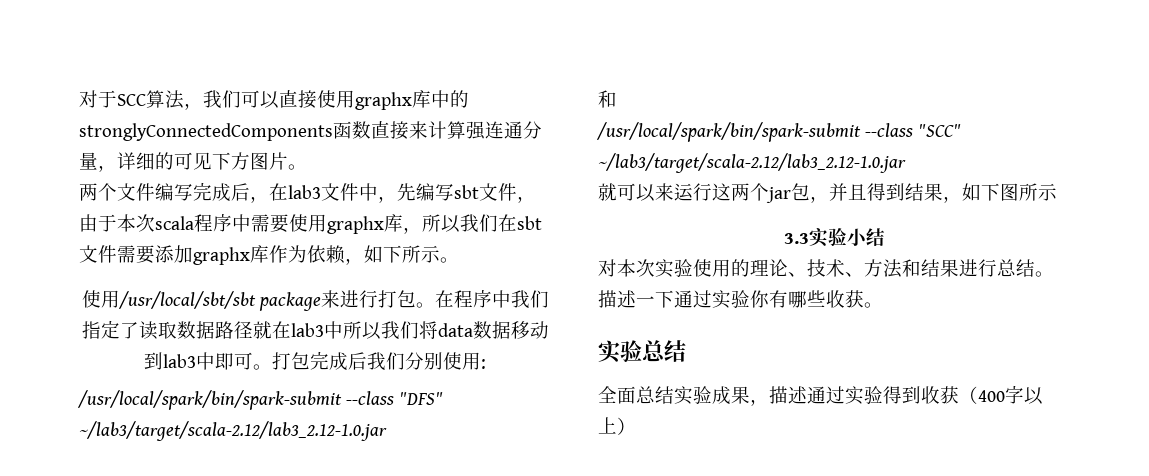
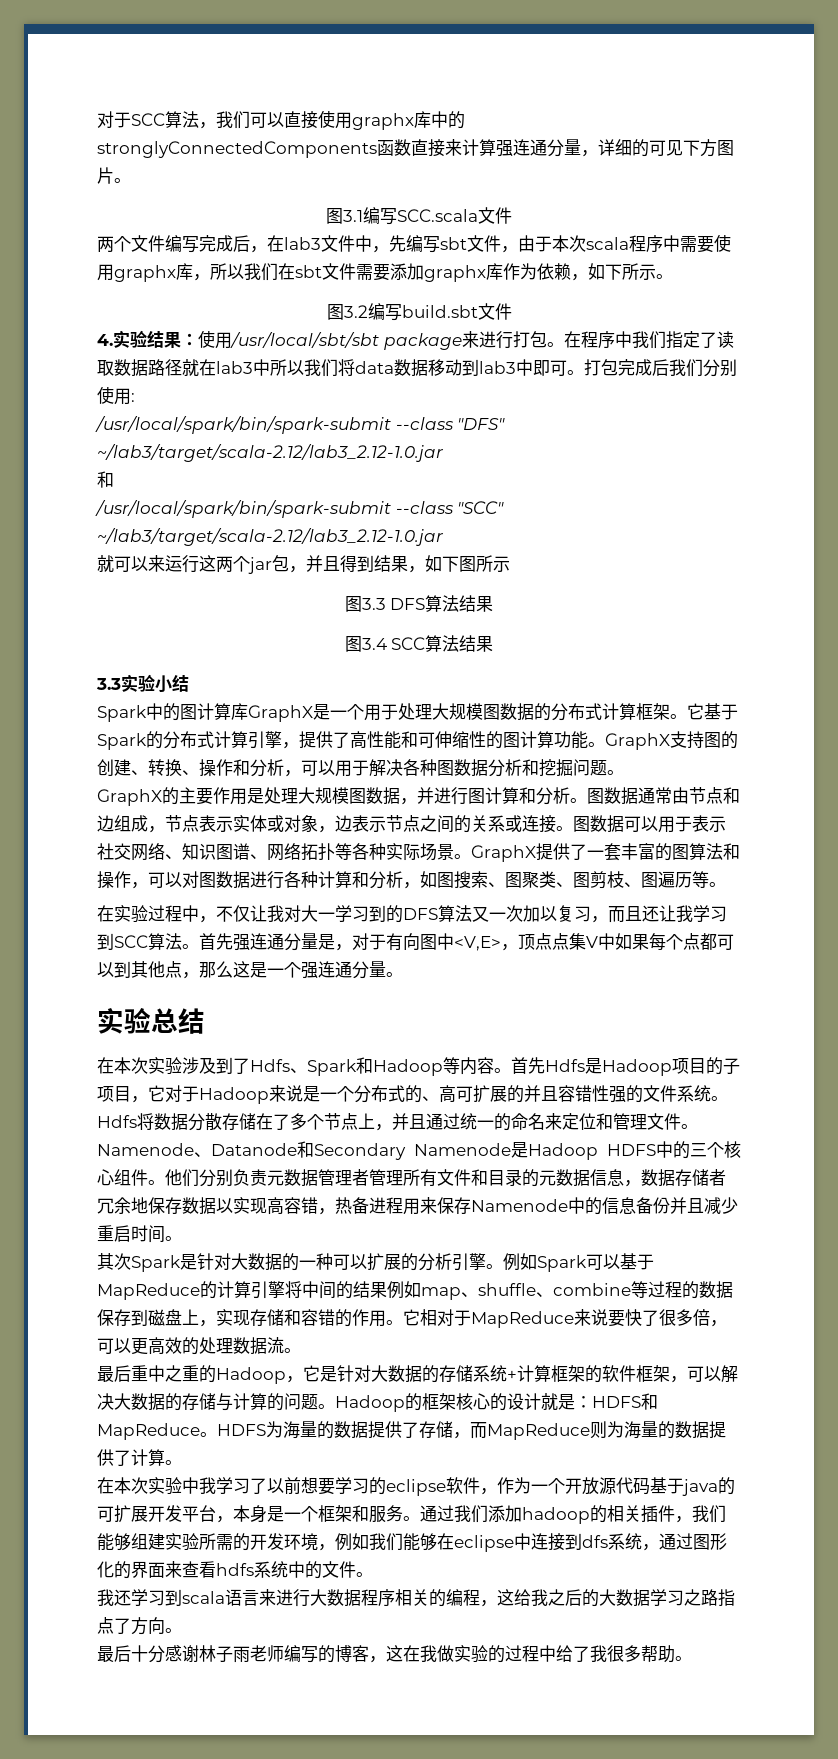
+ 图3.1编写SCC.scala文件
- 使用/usr/local/sbt/sbt package来进行打包。
+ 图3.2编写build.sbt文件
+ 4.实验结果：使用/usr/local/sbt/sbt package来进行打包。
+ 图3.3 DFS算法结果
+ 图3.4 SCC算法结果
  3.3实验小结
- 对本次实验使用的理论、技术、方法和结果进行总结。描述一下通过实验你有哪些收获。
+ Spark中的图计算库GraphX是一个用于处理大规模图数据的分布式计算框架。它基于Spark的分布式计算引擎，提供了高性能和可伸缩性的图计算功能。GraphX支持图的创建、转换、操作和分析，可以用于解决各种图数据分析和挖掘问题。
+ GraphX的主要作用是处理大规模图数据，并进行图计算和分析。图数据通常由节点和边组成，节点表示实体或对象，边表示节点之间的关系或连接。图数据可以用于表示社交网络、知识图谱、网络拓扑等各种实际场景。GraphX提供了一套丰富的图算法和操作，可以对图数据进行各种计算和分析，如图搜索、图聚类、图剪枝、图遍历等。
+ 在实验过程中，不仅让我对大一学习到的DFS算法又一次加以复习，而且还让我学习到SCC算法。首先强连通分量是，对于有向图中<V,E>，顶点点集V中如果每个点都可以到其他点，那么这是一个强连通分量。
  实验总结
- 全面总结实验成果，描述通过实验得到收获（400字以上）
+ 在本次实验涉及到了Hdfs、Spark和Hadoop等内容。首先Hdfs是Hadoop项目的子项目，它对于Hadoop来说是一个分布式的、高可扩展的并且容错性强的文件系统。Hdfs将数据分散存储在了多个节点上，并且通过统一的命名来定位和管理文件。Namenode、Datanode和Secondary Namenode是Hadoop HDFS中的三个核心组件。他们分别负责元数据管理者管理所有文件和目录的元数据信息，数据存储者冗余地保存数据以实现高容错，热备进程用来保存Namenode中的信息备份并且减少重启时间。
+ 其次Spark是针对大数据的一种可以扩展的分析引擎。例如Spark可以基于MapReduce的计算引擎将中间的结果例如map、shuffle、combine等过程的数据保存到磁盘上，实现存储和容错的作用。它相对于MapReduce来说要快了很多倍，可以更高效的处理数据流。
+ 最后重中之重的Hadoop，它是针对大数据的存储系统+计算框架的软件框架，可以解决大数据的存储与计算的问题。Hadoop的框架核心的设计就是：HDFS和MapReduce。HDFS为海量的数据提供了存储，而MapReduce则为海量的数据提供了计算。
+ 在本次实验中我学习了以前想要学习的eclipse软件，作为一个开放源代码基于java的可扩展开发平台，本身是一个框架和服务。通过我们添加hadoop的相关插件，我们能够组建实验所需的开发环境，例如我们能够在eclipse中连接到dfs系统，通过图形化的界面来查看hdfs系统中的文件。
+ 我还学习到scala语言来进行大数据程序相关的编程，这给我之后的大数据学习之路指点了方向。
+ 最后十分感谢林子雨老师编写的博客，这在我做实验的过程中给了我很多帮助。

